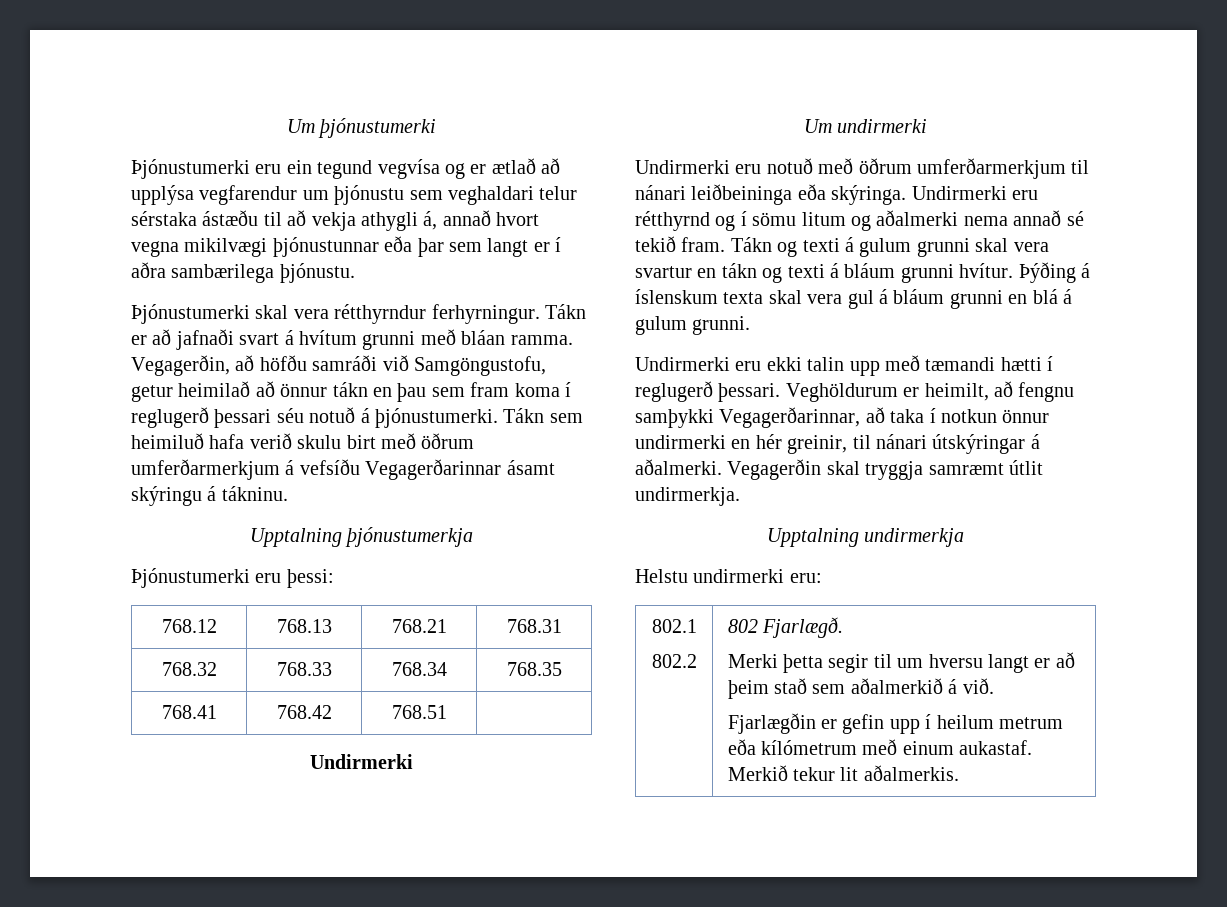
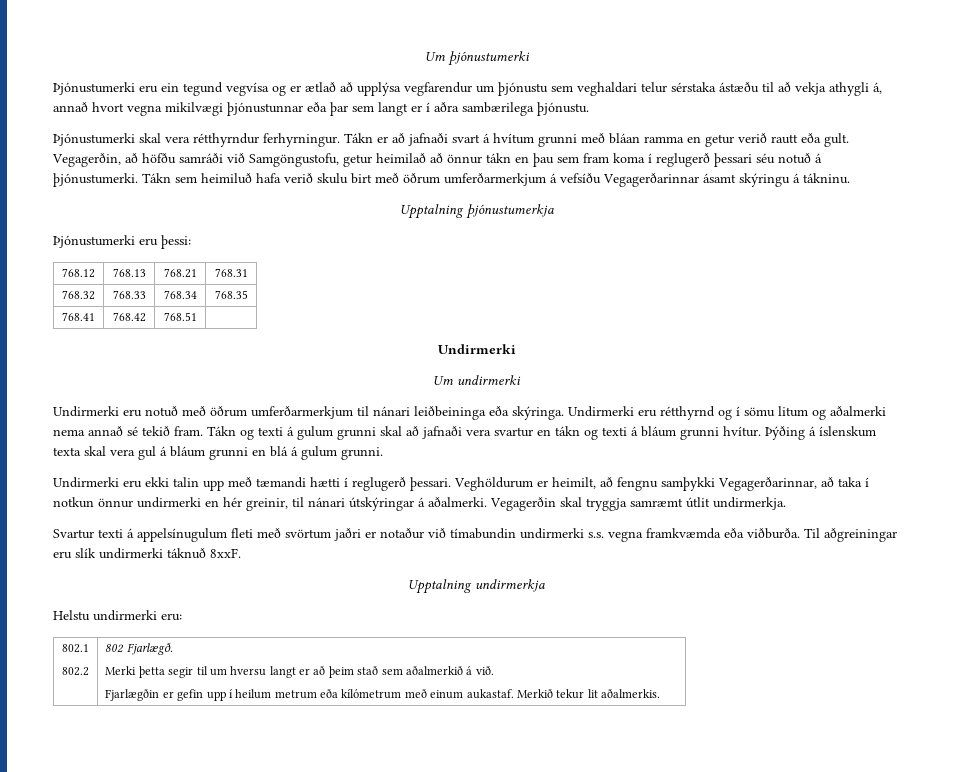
- Tákn er að jafnaði svart á hvítum grunni með bláan ramma.
+ Tákn er að jafnaði svart á hvítum grunni með bláan ramma en getur verið rautt eða gult.
- Tákn og texti á gulum grunni skal vera svartur en tákn og texti á bláum grunni hvítur.
+ Tákn og texti á gulum grunni skal að jafnaði vera svartur en tákn og texti á bláum grunni hvítur.
+ Svartur texti á appelsínugulum fleti með svörtum jaðri er notaður við tímabundin undirmerki s.s. vegna framkvæmda eða viðburða. Til aðgreiningar eru slík undirmerki táknuð 8xxF.

